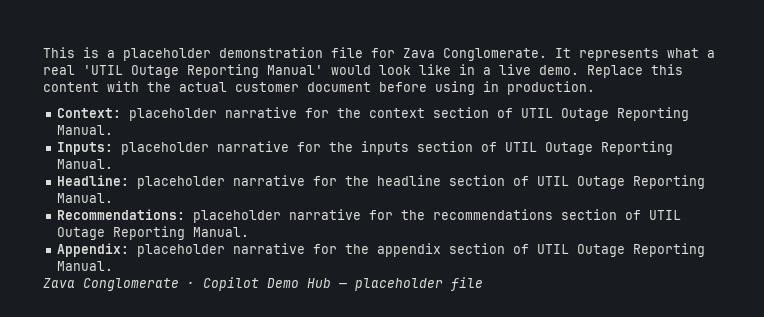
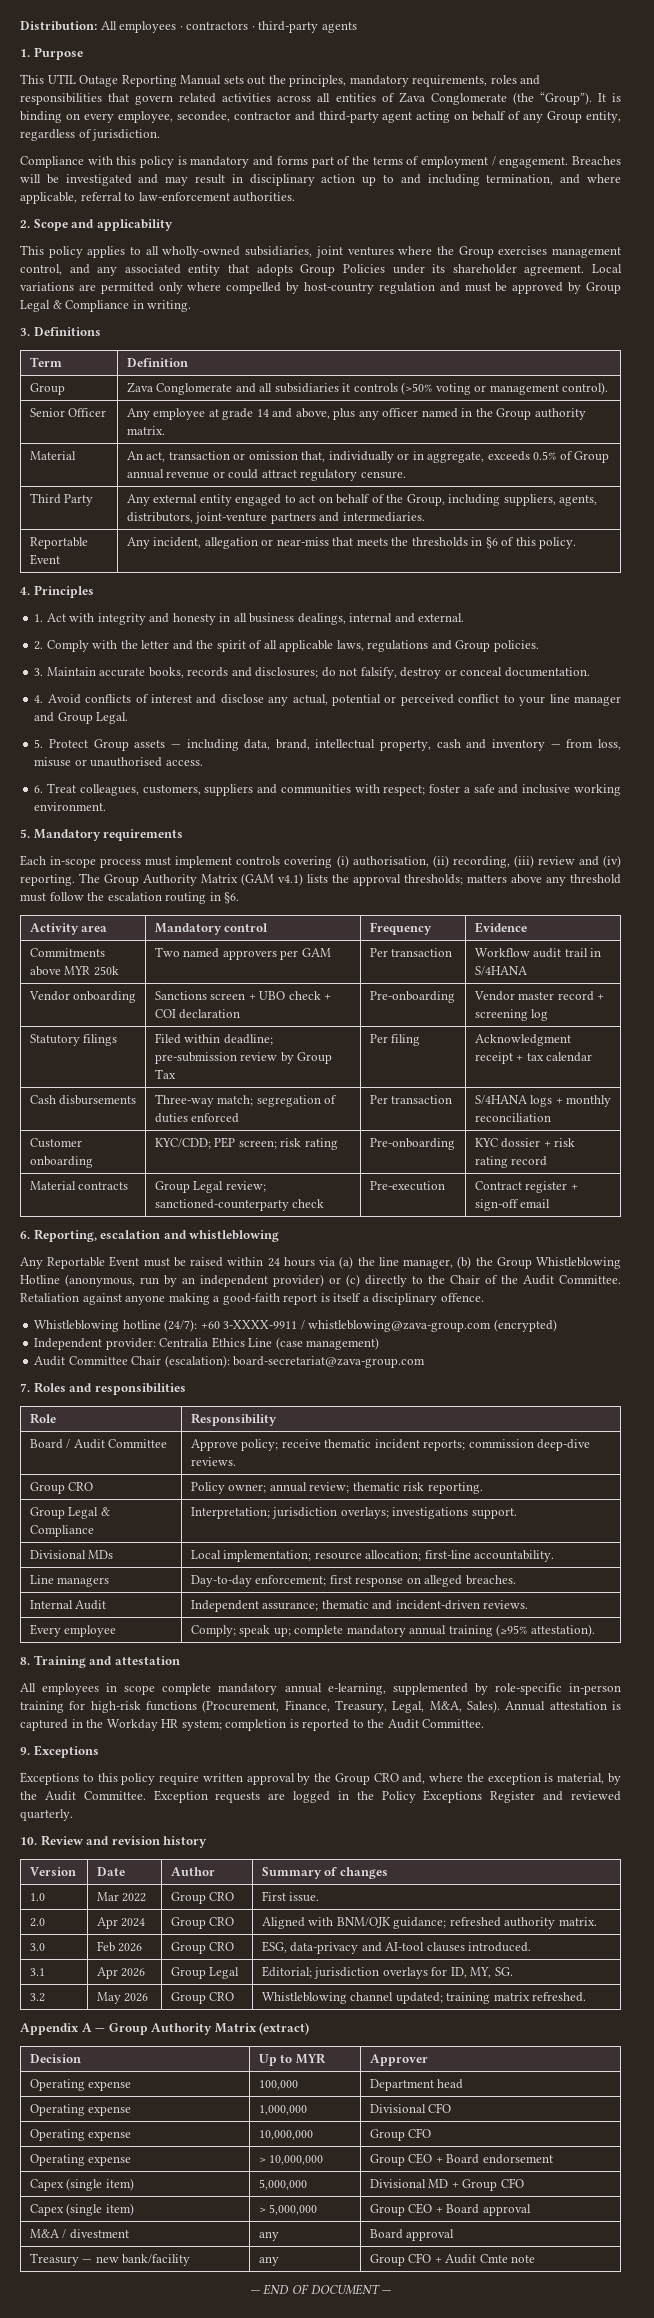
- This is a placeholder demonstration file for Zava Conglomerate. It represents what a real 'UTIL Outage Reporting Manual' would look like in a live demo. Replace this content with the actual customer document before using in production.
- Context: placeholder narrative for the context section of UTIL Outage Reporting Manual.
- Inputs: placeholder narrative for the inputs section of UTIL Outage Reporting Manual.
- Headline: placeholder narrative for the headline section of UTIL Outage Reporting Manual.
- Recommendations: placeholder narrative for the recommendations section of UTIL Outage Reporting Manual.
- Appendix: placeholder narrative for the appendix section of UTIL Outage Reporting Manual.
- Zava Conglomerate · Copilot Demo Hub — placeholder file
+ Distribution: All employees · contractors · third-party agents
+ 1. Purpose
+ This UTIL Outage Reporting Manual sets out the principles, mandatory requirements, roles and responsibilities that govern related activities across all entities of Zava Conglomerate (the “Group”). It is binding on every employee, secondee, contractor and third-party agent acting on behalf of any Group entity, regardless of jurisdiction.
+ Compliance with this policy is mandatory and forms part of the terms of employment / engagement. Breaches will be investigated and may result in disciplinary action up to and including termination, and where applicable, referral to law-enforcement authorities.
+ 2. Scope and applicability
+ This policy applies to all wholly-owned subsidiaries, joint ventures where the Group exercises management control, and any associated entity that adopts Group Policies under its shareholder agreement. Local variations are permitted only where compelled by host-country regulation and must be approved by Group Legal & Compliance in writing.
+ 3. Definitions
+ Term | Definition
+ Group | Zava Conglomerate and all subsidiaries it controls (>50% voting or management control).
+ Senior Officer | Any employee at grade 14 and above, plus any officer named in the Group authority matrix.
+ Material | An act, transaction or omission that, individually or in aggregate, exceeds 0.5% of Group annual revenue or could attract regulatory censure.
+ Third Party | Any external entity engaged to act on behalf of the Group, including suppliers, agents, distributors, joint-venture partners and intermediaries.
+ Reportable Event | Any incident, allegation or near-miss that meets the thresholds in §6 of this policy.
+ 4. Principles
+ 1. Act with integrity and honesty in all business dealings, internal and external.
+ 2. Comply with the letter and the spirit of all applicable laws, regulations and Group policies.
+ 3. Maintain accurate books, records and disclosures; do not falsify, destroy or conceal documentation.
+ 4. Avoid conflicts of interest and disclose any actual, potential or perceived conflict to your line manager and Group Legal.
+ 5. Protect Group assets — including data, brand, intellectual property, cash and inventory — from loss, misuse or unauthorised access.
+ 6. Treat colleagues, customers, suppliers and communities with respect; foster a safe and inclusive working environment.
+ 5. Mandatory requirements
+ Each in-scope process must implement controls covering (i) authorisation, (ii) recording, (iii) review and (iv) reporting. The Group Authority Matrix (GAM v4.1) lists the approval thresholds; matters above any threshold must follow the escalation routing in §6.
+ Activity area | Mandatory control | Frequency | Evidence
+ Commitments above MYR 250k | Two named approvers per GAM | Per transaction | Workflow audit trail in S/4HANA
+ Vendor onboarding | Sanctions screen + UBO check + COI declaration | Pre-onboarding | Vendor master record + screening log
+ Statutory filings | Filed within deadline; pre-submission review by Group Tax | Per filing | Acknowledgment receipt + tax calendar
+ Cash disbursements | Three-way match; segregation of duties enforced | Per transaction | S/4HANA logs + monthly reconciliation
+ Customer onboarding | KYC/CDD; PEP screen; risk rating | Pre-onboarding | KYC dossier + risk rating record
+ Material contracts | Group Legal review; sanctioned-counterparty check | Pre-execution | Contract register + sign-off email
+ 6. Reporting, escalation and whistleblowing
+ Any Reportable Event must be raised within 24 hours via (a) the line manager, (b) the Group Whistleblowing Hotline (anonymous, run by an independent provider) or (c) directly to the Chair of the Audit Committee. Retaliation against anyone making a good-faith report is itself a disciplinary offence.
+ Whistleblowing hotline (24/7): +60 3-XXXX-9911 / whistleblowing@zava-group.com (encrypted)
+ Independent provider: Centralia Ethics Line (case management)
+ Audit Committee Chair (escalation): board-secretariat@zava-group.com
+ 7. Roles and responsibilities
+ Role | Responsibility
+ Board / Audit Committee | Approve policy; receive thematic incident reports; commission deep-dive reviews.
+ Group CRO | Policy owner; annual review; thematic risk reporting.
+ Group Legal & Compliance | Interpretation; jurisdiction overlays; investigations support.
+ Divisional MDs | Local implementation; resource allocation; first-line accountability.
+ Line managers | Day-to-day enforcement; first response on alleged breaches.
+ Internal Audit | Independent assurance; thematic and incident-driven reviews.
+ Every employee | Comply; speak up; complete mandatory annual training (≥95% attestation).
+ 8. Training and attestation
+ All employees in scope complete mandatory annual e-learning, supplemented by role-specific in-person training for high-risk functions (Procurement, Finance, Treasury, Legal, M&A, Sales). Annual attestation is captured in the Workday HR system; completion is reported to the Audit Committee.
+ 9. Exceptions
+ Exceptions to this policy require written approval by the Group CRO and, where the exception is material, by the Audit Committee. Exception requests are logged in the Policy Exceptions Register and reviewed quarterly.
+ 10. Review and revision history
+ Version | Date | Author | Summary of changes
+ 1.0 | Mar 2022 | Group CRO | First issue.
+ 2.0 | Apr 2024 | Group CRO | Aligned with BNM/OJK guidance; refreshed authority matrix.
+ 3.0 | Feb 2026 | Group CRO | ESG, data-privacy and AI-tool clauses introduced.
+ 3.1 | Apr 2026 | Group Legal | Editorial; jurisdiction overlays for ID, MY, SG.
+ 3.2 | May 2026 | Group CRO | Whistleblowing channel updated; training matrix refreshed.
+ Appendix A — Group Authority Matrix (extract)
+ Decision | Up to MYR | Approver
+ Operating expense | 100,000 | Department head
+ Operating expense | 1,000,000 | Divisional CFO
+ Operating expense | 10,000,000 | Group CFO
+ Operating expense | > 10,000,000 | Group CEO + Board endorsement
+ Capex (single item) | 5,000,000 | Divisional MD + Group CFO
+ Capex (single item) | > 5,000,000 | Group CEO + Board approval
+ M&A / divestment | any | Board approval
+ Treasury — new bank/facility | any | Group CFO + Audit Cmte note
+ — END OF DOCUMENT —

